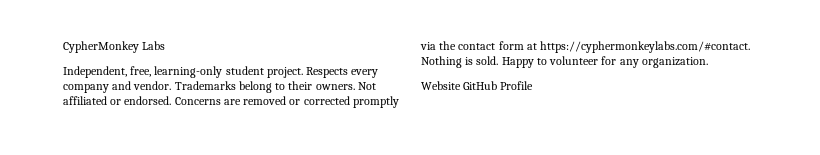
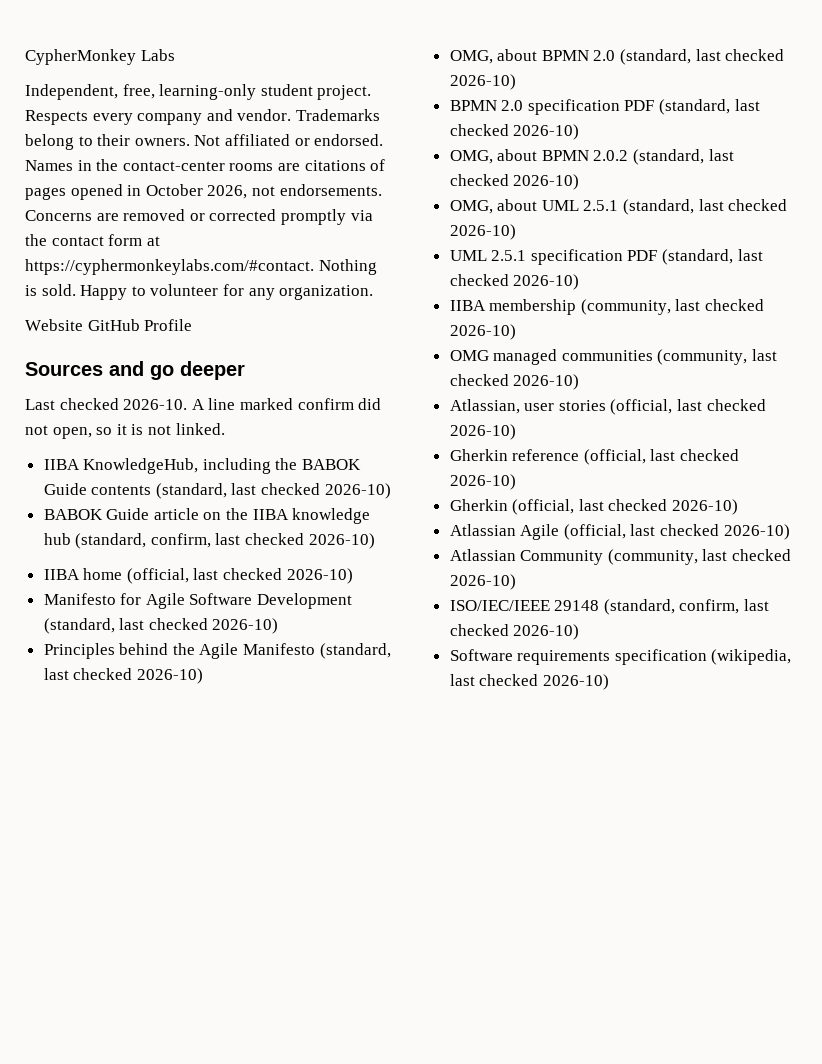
+ Names in the contact-center rooms are citations of pages opened in October 2026, not endorsements.
+ Sources and go deeper
+ Last checked 2026-10. A line marked confirm did not open, so it is not linked.
+ IIBA KnowledgeHub, including the BABOK Guide contents (standard, last checked 2026-10)
+ BABOK Guide article on the IIBA knowledge hub (standard, confirm, last checked 2026-10)
+ IIBA home (official, last checked 2026-10)
+ Manifesto for Agile Software Development (standard, last checked 2026-10)
+ Principles behind the Agile Manifesto (standard, last checked 2026-10)
+ OMG, about BPMN 2.0 (standard, last checked 2026-10)
+ BPMN 2.0 specification PDF (standard, last checked 2026-10)
+ OMG, about BPMN 2.0.2 (standard, last checked 2026-10)
+ OMG, about UML 2.5.1 (standard, last checked 2026-10)
+ UML 2.5.1 specification PDF (standard, last checked 2026-10)
+ IIBA membership (community, last checked 2026-10)
+ OMG managed communities (community, last checked 2026-10)
+ Atlassian, user stories (official, last checked 2026-10)
+ Gherkin reference (official, last checked 2026-10)
+ Gherkin (official, last checked 2026-10)
+ Atlassian Agile (official, last checked 2026-10)
+ Atlassian Community (community, last checked 2026-10)
+ ISO/IEC/IEEE 29148 (standard, confirm, last checked 2026-10)
+ Software requirements specification (wikipedia, last checked 2026-10)

